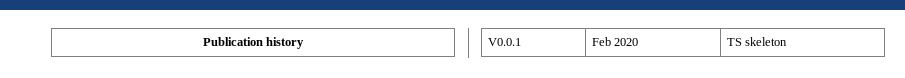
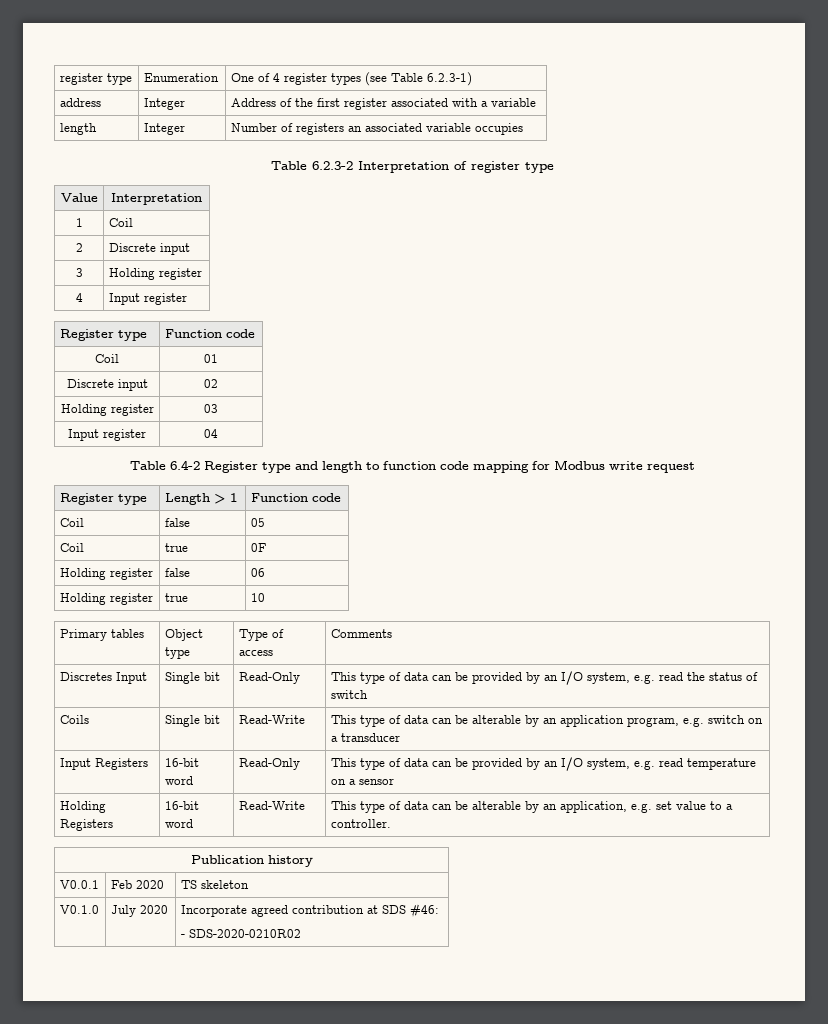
+ register type | Enumeration | One of 4 register types (see Table 6.2.3-1)
+ address | Integer | Address of the first register associated with a variable
+ length | Integer | Number of registers an associated variable occupies
+ Table 6.2.3-2 Interpretation of register type
+ Value | Interpretation
+ 1 | Coil
+ 2 | Discrete input
+ 3 | Holding register
+ 4 | Input register
+ Register type | Function code
+ Coil | 01
+ Discrete input | 02
+ Holding register | 03
+ Input register | 04
+ Table 6.4-2 Register type and length to function code mapping for Modbus write request
+ Register type | Length > 1 | Function code
+ Coil | false | 05
+ Coil | true | 0F
+ Holding register | false | 06
+ Holding register | true | 10
+ Primary tables | Object type | Type of access | Comments
+ Discretes Input | Single bit | Read-Only | This type of data can be provided by an I/O system, e.g. read the status of switch
+ Coils | Single bit | Read-Write | This type of data can be alterable by an application program, e.g. switch on a transducer
+ Input Registers | 16-bit word | Read-Only | This type of data can be provided by an I/O system, e.g. read temperature on a sensor
+ Holding Registers | 16-bit word | Read-Write | This type of data can be alterable by an application, e.g. set value to a controller.
+ V0.1.0 | July 2020 | Incorporate agreed contribution at SDS #46:
+ - SDS-2020-0210R02

